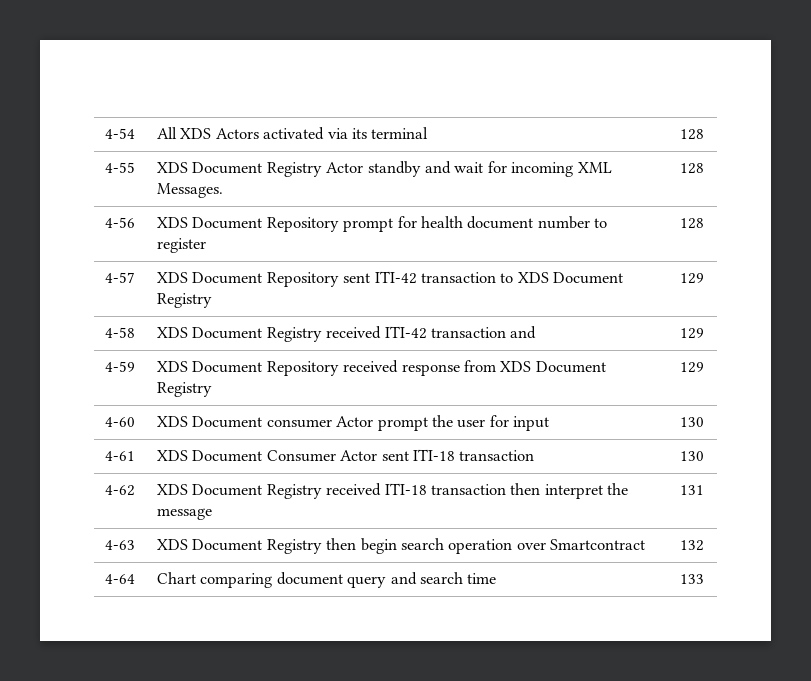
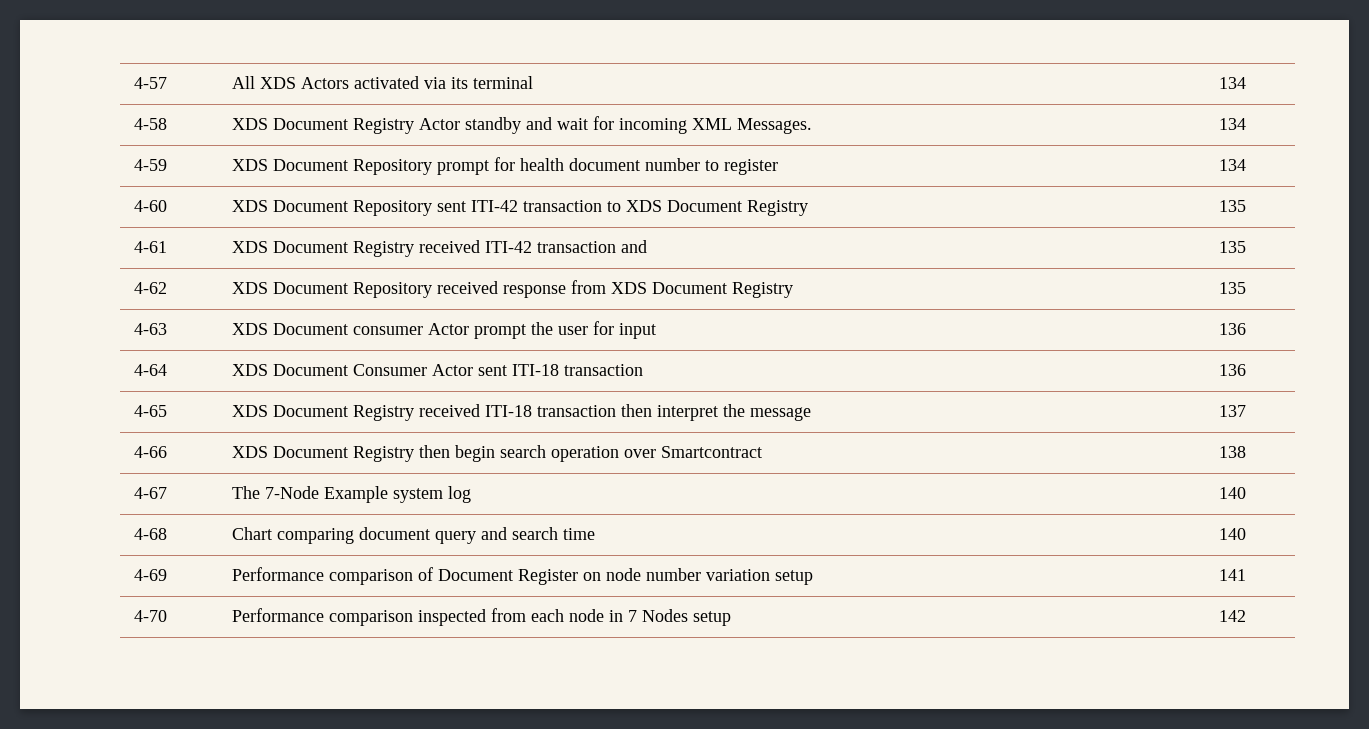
- 4-54 | All XDS Actors activated via its terminal | 128
- 4-55 | XDS Document Registry Actor standby and wait for incoming XML Messages. | 128
- 4-56 | XDS Document Repository prompt for health document number to register | 128
- 4-57 | XDS Document Repository sent ITI-42 transaction to XDS Document Registry | 129
- 4-58 | XDS Document Registry received ITI-42 transaction and | 129
- 4-59 | XDS Document Repository received response from XDS Document Registry | 129
- 4-60 | XDS Document consumer Actor prompt the user for input | 130
- 4-61 | XDS Document Consumer Actor sent ITI-18 transaction | 130
- 4-62 | XDS Document Registry received ITI-18 transaction then interpret the message | 131
- 4-63 | XDS Document Registry then begin search operation over Smartcontract | 132
- 4-64 | Chart comparing document query and search time | 133
+ 4-57 | All XDS Actors activated via its terminal | 134
+ 4-58 | XDS Document Registry Actor standby and wait for incoming XML Messages. | 134
+ 4-59 | XDS Document Repository prompt for health document number to register | 134
+ 4-60 | XDS Document Repository sent ITI-42 transaction to XDS Document Registry | 135
+ 4-61 | XDS Document Registry received ITI-42 transaction and | 135
+ 4-62 | XDS Document Repository received response from XDS Document Registry | 135
+ 4-63 | XDS Document consumer Actor prompt the user for input | 136
+ 4-64 | XDS Document Consumer Actor sent ITI-18 transaction | 136
+ 4-65 | XDS Document Registry received ITI-18 transaction then interpret the message | 137
+ 4-66 | XDS Document Registry then begin search operation over Smartcontract | 138
+ 4-67 | The 7-Node Example system log | 140
+ 4-68 | Chart comparing document query and search time | 140
+ 4-69 | Performance comparison of Document Register on node number variation setup | 141
+ 4-70 | Performance comparison inspected from each node in 7 Nodes setup | 142

